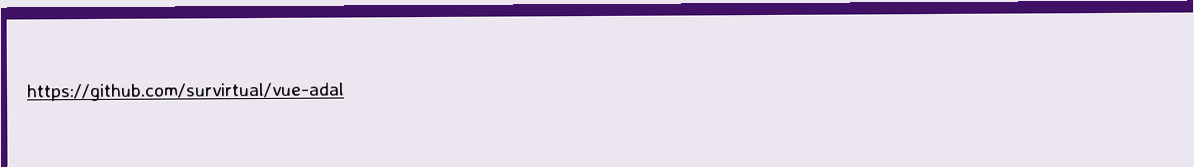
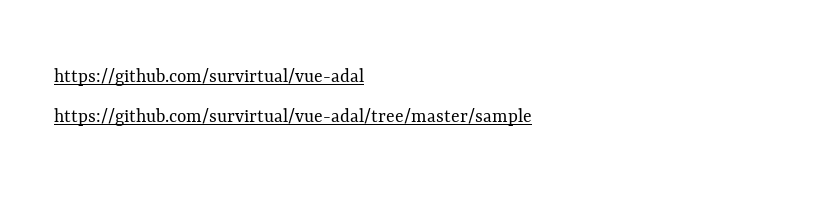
+ https://github.com/survirtual/vue-adal/tree/master/sample

